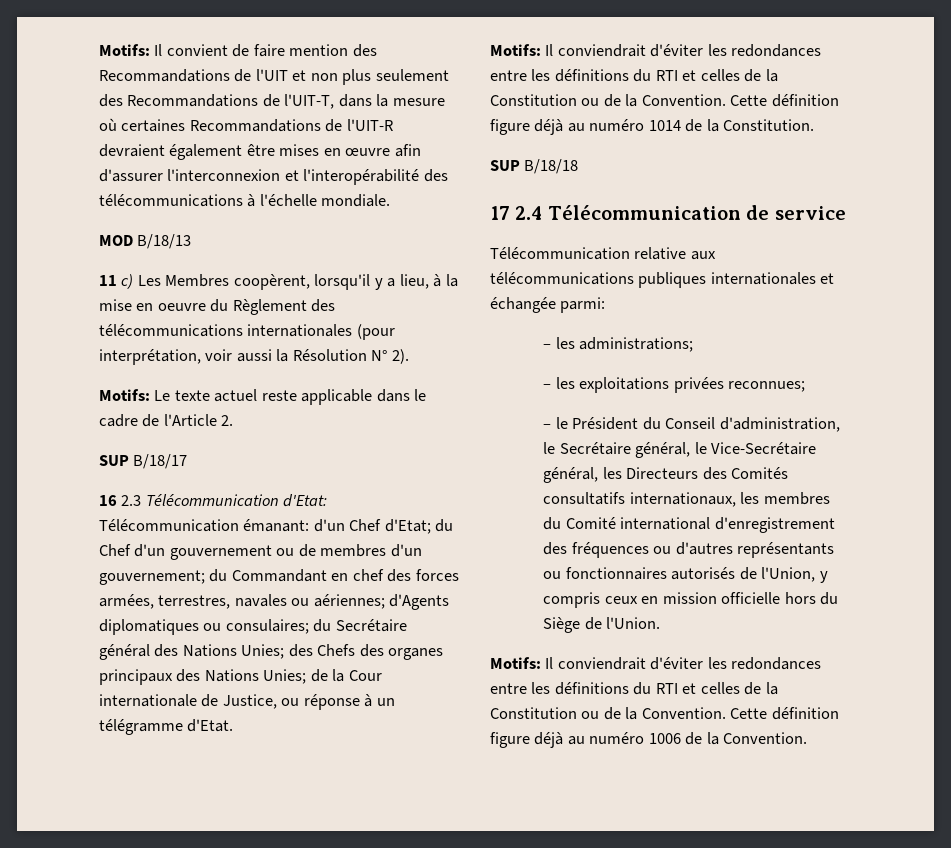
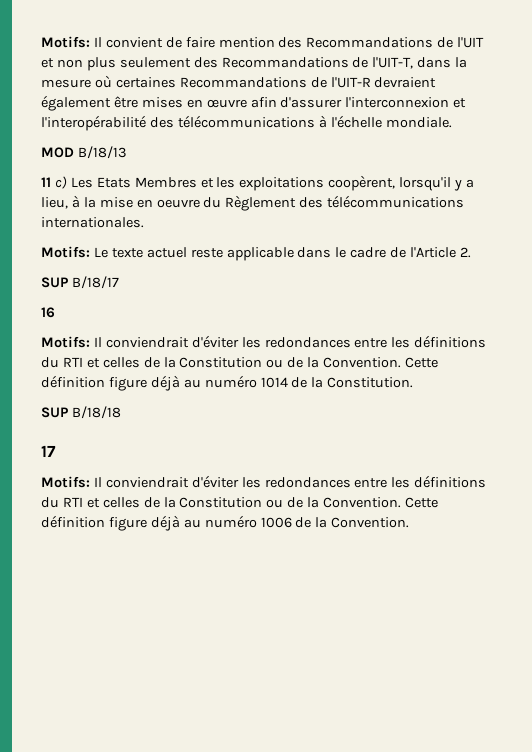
- 11 c) Les Membres coopèrent, lorsqu'il y a lieu, à la mise en oeuvre du Règlement des télécommunications internationales (pour interprétation, voir aussi la Résolution N° 2).
+ 11 c) Les Etats Membres et les exploitations coopèrent, lorsqu'il y a lieu, à la mise en oeuvre du Règlement des télécommunications internationales.
- 16 2.3 Télécommunication d'Etat: Télécommunication émanant: d'un Chef d'Etat; du Chef d'un gouvernement ou de membres d'un gouvernement; du Commandant en chef des forces armées, terrestres, navales ou aériennes; d'Agents diplomatiques ou consulaires; du Secrétaire général des Nations Unies; des Chefs des organes principaux des Nations Unies; de la Cour internationale de Justice, ou réponse à un télégramme d'Etat.
+ 16
- 17 2.4 Télécommunication de service
- Télécommunication relative aux télécommunications publiques internationales et échangée parmi:
- – les administrations;
- – les exploitations privées reconnues;
- – le Président du Conseil d'administration, le Secrétaire général, le Vice-Secrétaire général, les Directeurs des Comités consultatifs internationaux, les membres du Comité international d'enregistrement des fréquences ou d'autres représentants ou fonctionnaires autorisés de l'Union, y compris ceux en mission officielle hors du Siège de l'Union.
+ 17

